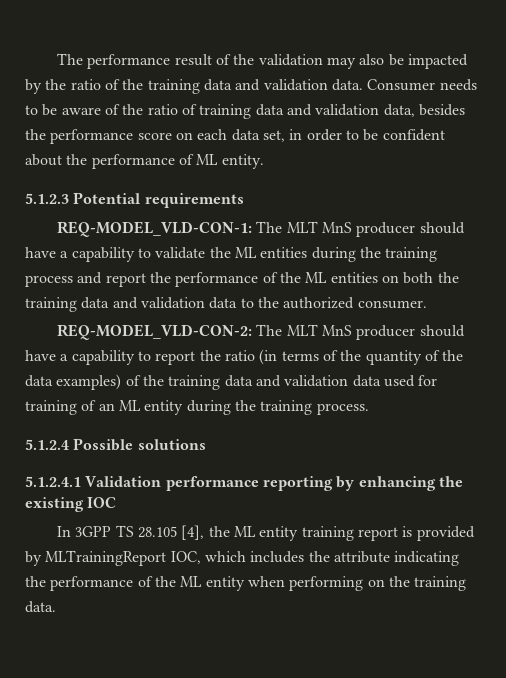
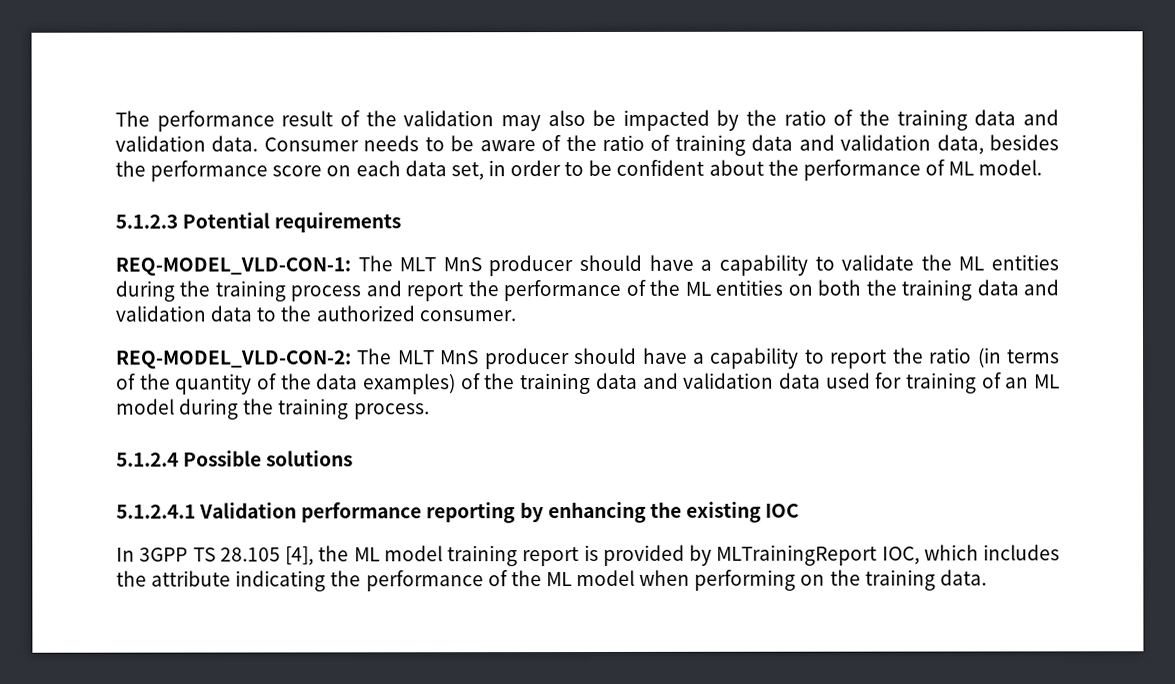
- Consumer needs to be aware of the ratio of training data and validation data, besides the performance score on each data set, in order to be confident about the performance of ML entity.
+ Consumer needs to be aware of the ratio of training data and validation data, besides the performance score on each data set, in order to be confident about the performance of ML model.
- REQ-MODEL_VLD-CON-2: The MLT MnS producer should have a capability to report the ratio (in terms of the quantity of the data examples) of the training data and validation data used for training of an ML entity during the training process.
+ REQ-MODEL_VLD-CON-2: The MLT MnS producer should have a capability to report the ratio (in terms of the quantity of the data examples) of the training data and validation data used for training of an ML model during the training process.
- In 3GPP TS 28.105 [4], the ML entity training report is provided by MLTrainingReport IOC, which includes the attribute indicating the performance of the ML entity when performing on the training data.
+ In 3GPP TS 28.105 [4], the ML model training report is provided by MLTrainingReport IOC, which includes the attribute indicating the performance of the ML model when performing on the training data.

